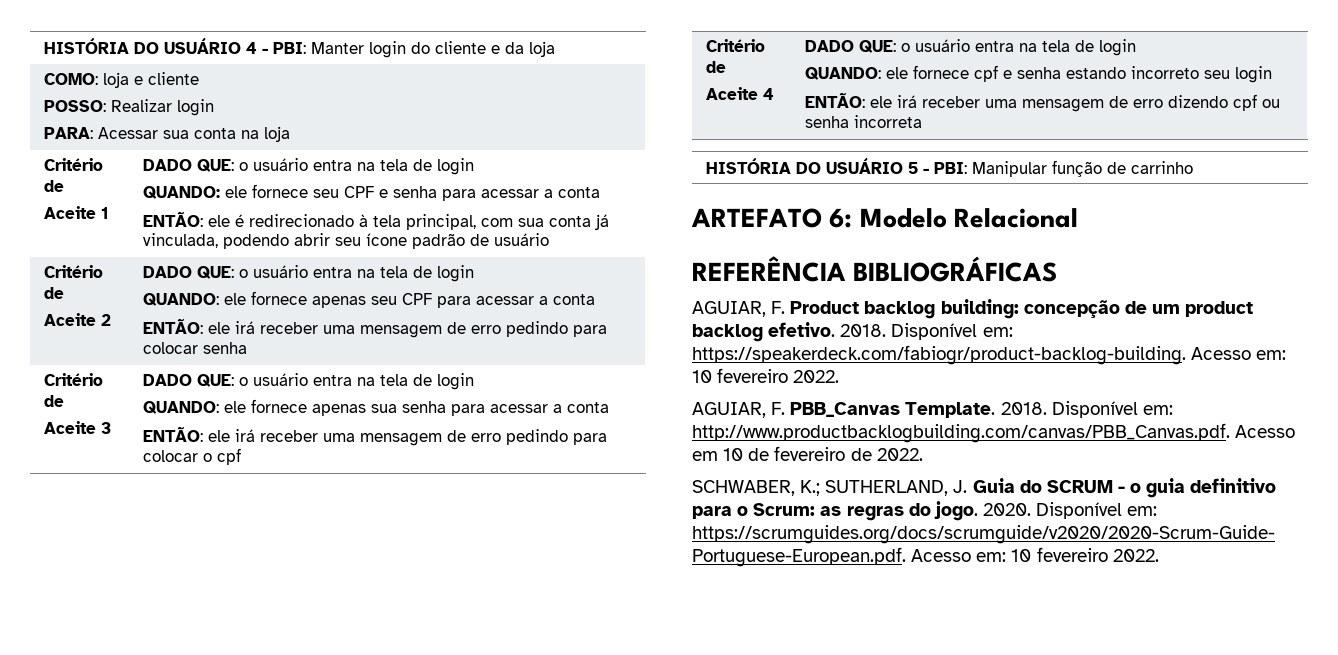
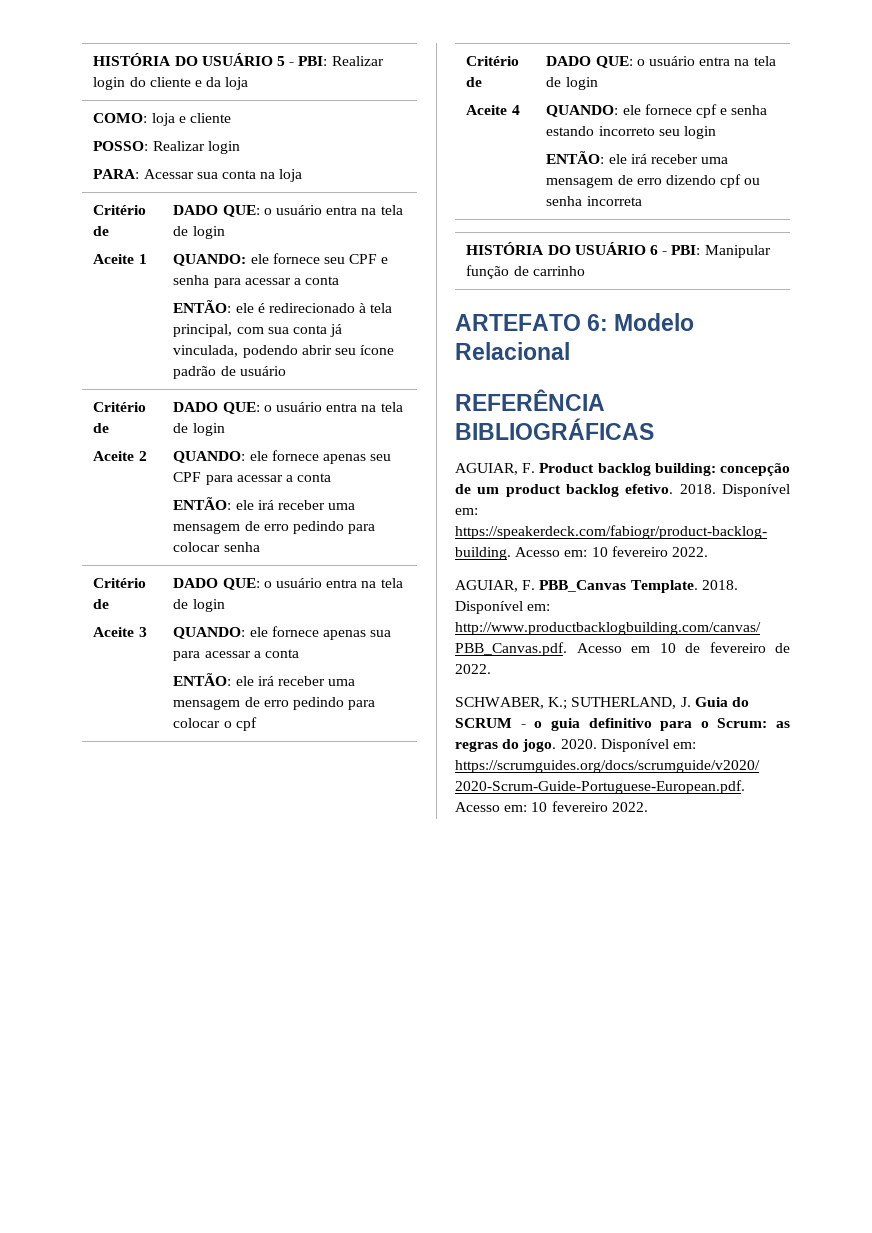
- HISTÓRIA DO USUÁRIO 4 - PBI: Manter login do cliente e da loja
+ HISTÓRIA DO USUÁRIO 5 - PBI: Realizar login do cliente e da loja
  ele é redirecionado à tela principal, com sua conta já vinculada, podendo abrir seu ícone padrão de usuário
  Critério de
  Aceite 2 | DADO QUE: o usuário entra na tela de login
  QUANDO: ele fornece apenas seu CPF para acessar a conta
  ENTÃO: ele irá receber uma mensagem de erro pedindo para colocar senha
  Critério de
  Aceite 3 | DADO QUE: o usuário entra na tela de login
- QUANDO: ele fornece apenas sua senha para acessar a conta
+ QUANDO: ele fornece apenas sua para acessar a conta
- HISTÓRIA DO USUÁRIO 5 - PBI: Manipular função de carrinho
+ HISTÓRIA DO USUÁRIO 6 - PBI: Manipular função de carrinho

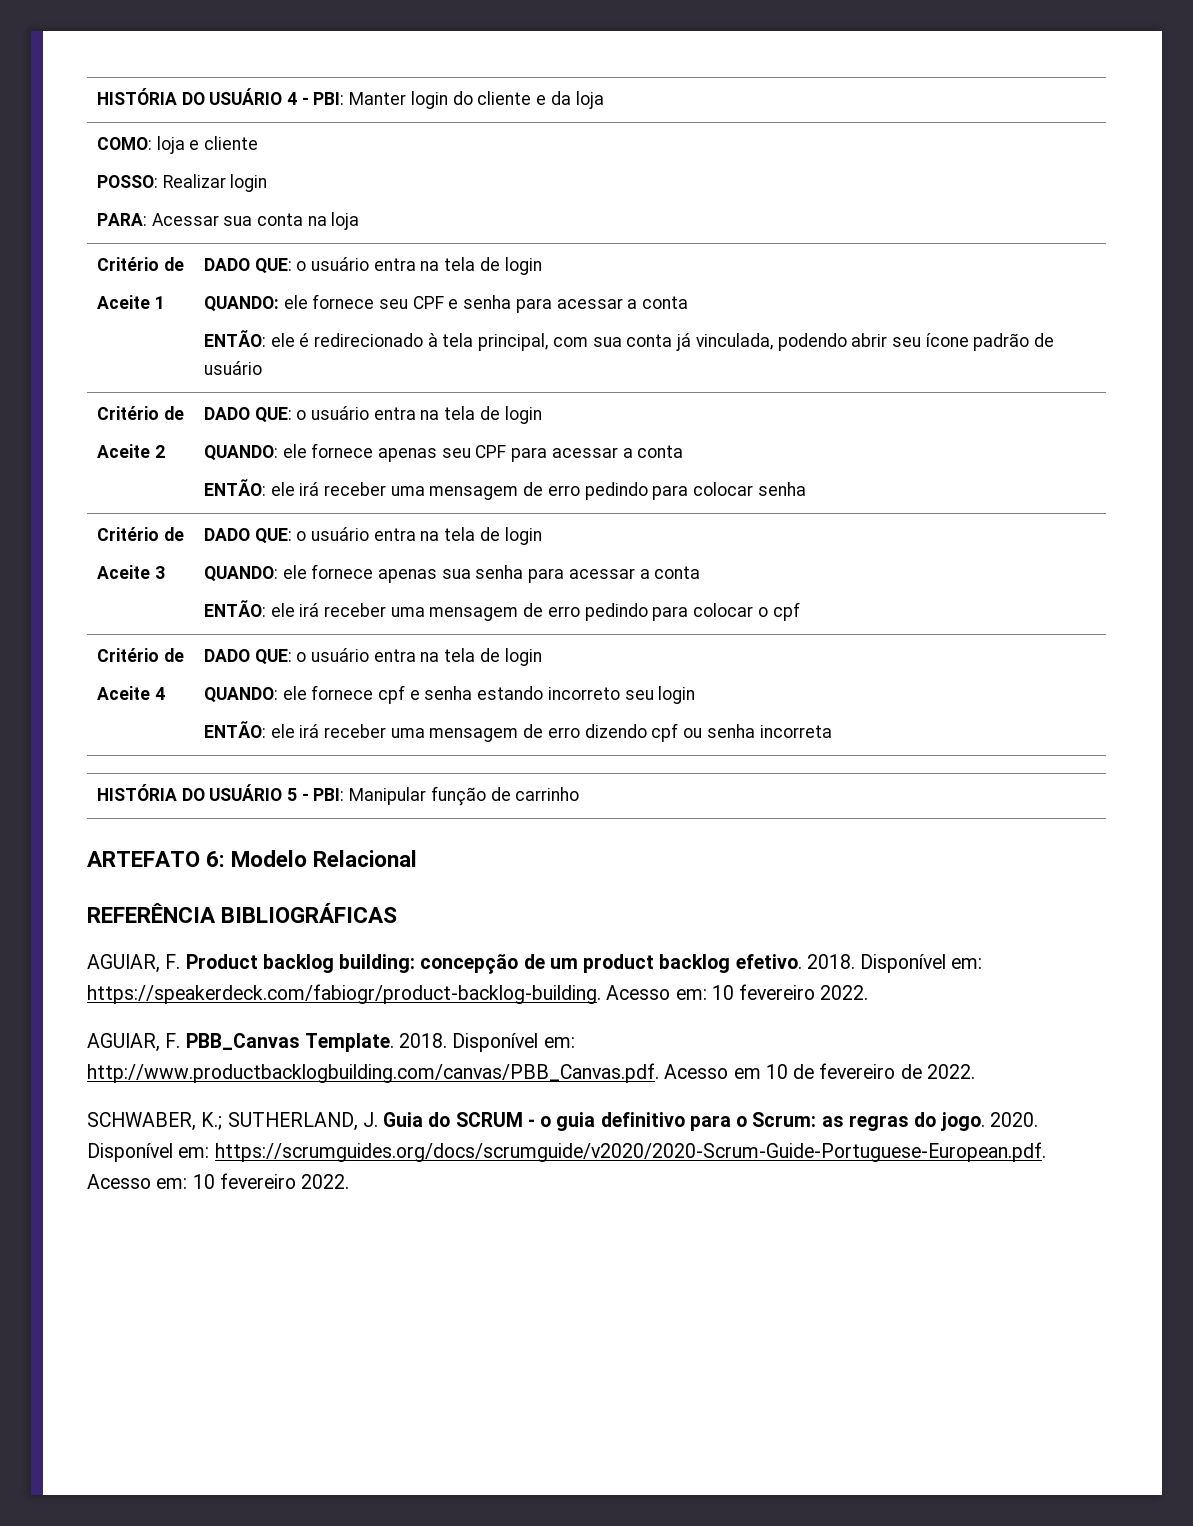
- HISTÓRIA DO USUÁRIO 5 - PBI: Realizar login do cliente e da loja
+ HISTÓRIA DO USUÁRIO 4 - PBI: Manter login do cliente e da loja
  ele é redirecionado à tela principal, com sua conta já vinculada, podendo abrir seu ícone padrão de usuário
  Critério de
  Aceite 2 | DADO QUE: o usuário entra na tela de login
  QUANDO: ele fornece apenas seu CPF para acessar a conta
  ENTÃO: ele irá receber uma mensagem de erro pedindo para colocar senha
  Critério de
  Aceite 3 | DADO QUE: o usuário entra na tela de login
- QUANDO: ele fornece apenas sua para acessar a conta
+ QUANDO: ele fornece apenas sua senha para acessar a conta
- HISTÓRIA DO USUÁRIO 6 - PBI: Manipular função de carrinho
+ HISTÓRIA DO USUÁRIO 5 - PBI: Manipular função de carrinho

